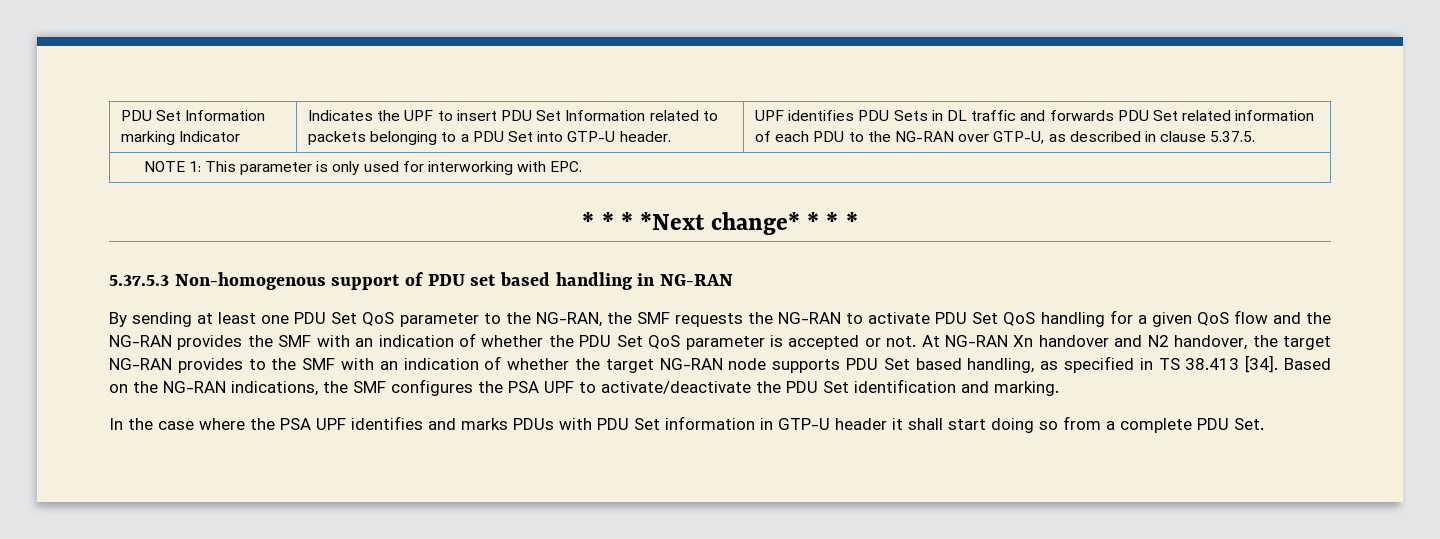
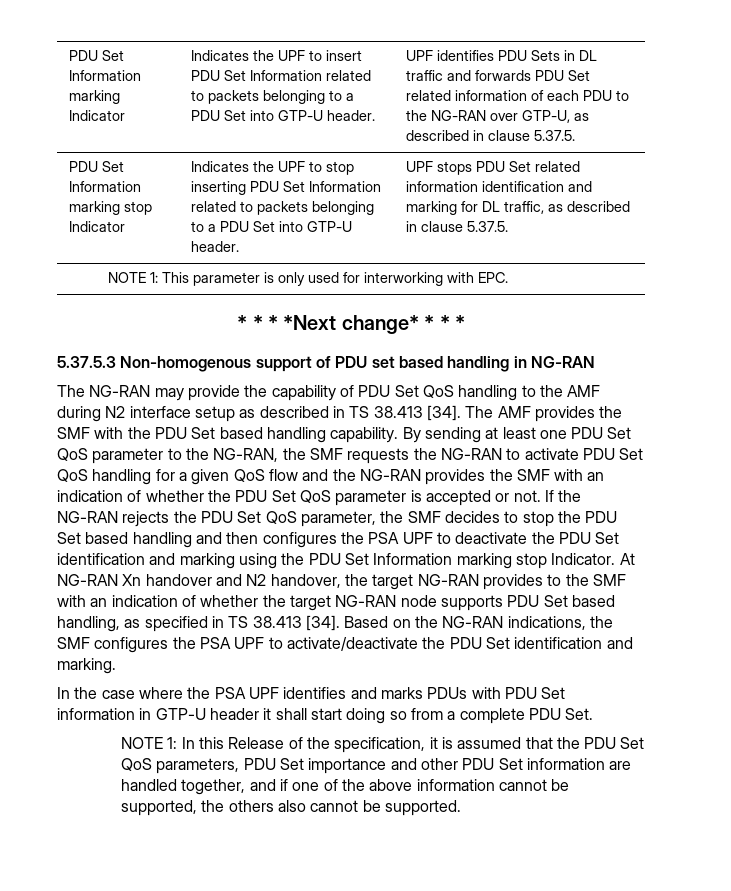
+ PDU Set Information marking stop Indicator | Indicates the UPF to stop inserting PDU Set Information related to packets belonging to a PDU Set into GTP-U header. | UPF stops PDU Set related information identification and marking for DL traffic, as described in clause 5.37.5.
+ The NG-RAN may provide the capability of PDU Set QoS handling to the AMF during N2 interface setup as described in TS 38.413 [34]. The AMF provides the SMF with the PDU Set based handling capability.
+ If the NG-RAN rejects the PDU Set QoS parameter, the SMF decides to stop the PDU Set based handling and then configures the PSA UPF to deactivate the PDU Set identification and marking using the PDU Set Information marking stop Indicator.
+ NOTE 1: In this Release of the specification, it is assumed that the PDU Set QoS parameters, PDU Set importance and other PDU Set information are handled together, and if one of the above information cannot be supported, the others also cannot be supported.

